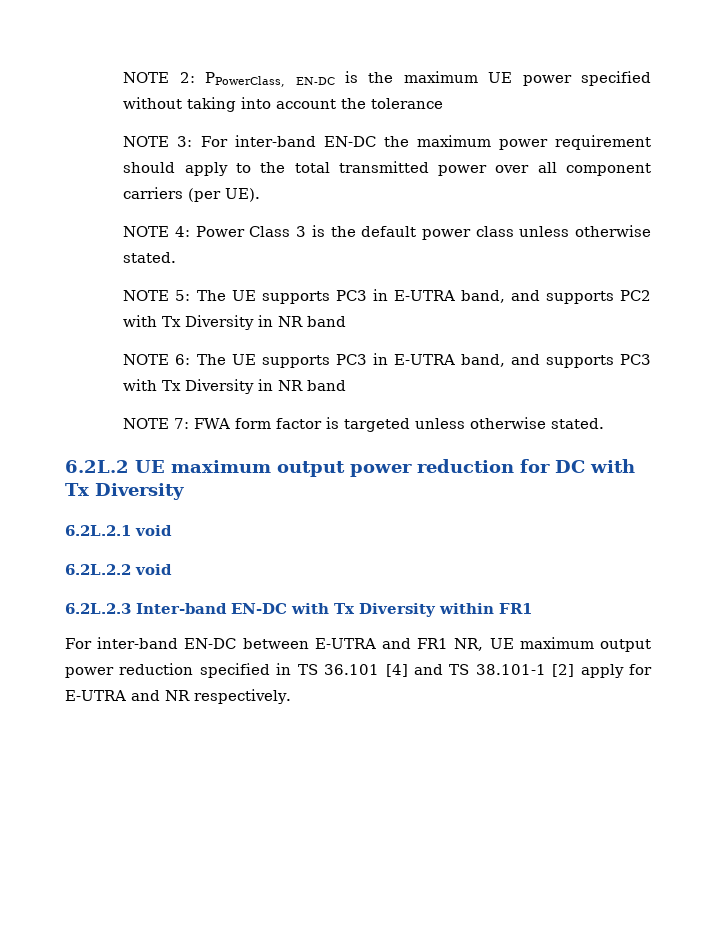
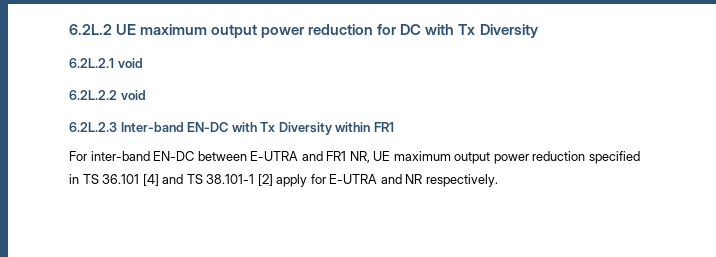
- NOTE 2: PPowerClass, EN-DC is the maximum UE power specified without taking into account the tolerance
- NOTE 3: For inter-band EN-DC the maximum power requirement should apply to the total transmitted power over all component carriers (per UE).
- NOTE 4: Power Class 3 is the default power class unless otherwise stated.
- NOTE 5: The UE supports PC3 in E-UTRA band, and supports PC2 with Tx Diversity in NR band
- NOTE 6: The UE supports PC3 in E-UTRA band, and supports PC3 with Tx Diversity in NR band
- NOTE 7: FWA form factor is targeted unless otherwise stated.

